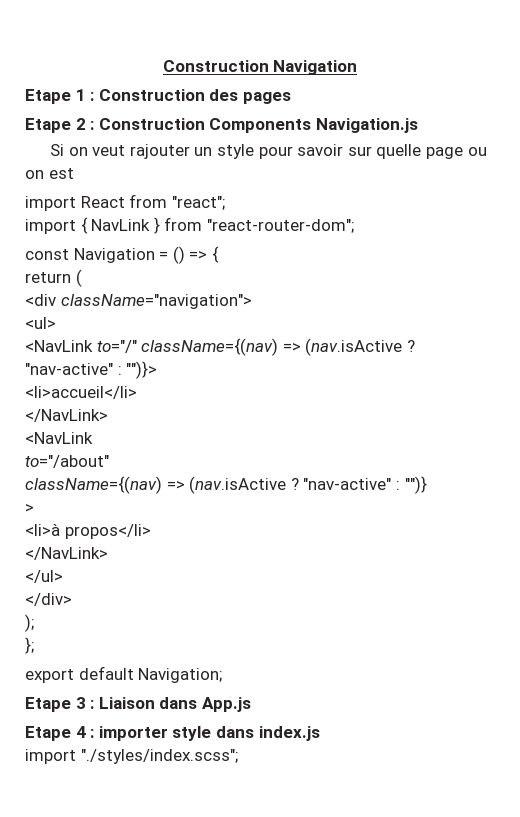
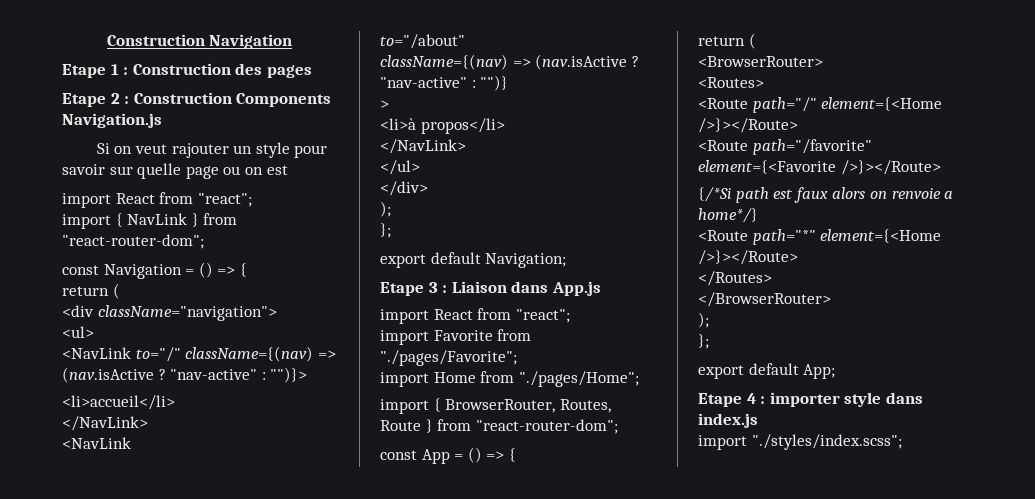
  Etape 3 : Liaison dans App.js
+ import React from "react";
+ import Favorite from "./pages/Favorite";
+ import Home from "./pages/Home";
+ import { BrowserRouter, Routes, Route } from "react-router-dom";
+ const App = () => {
+ return (
+ <BrowserRouter>
+ <Routes>
+ <Route path="/" element={<Home />}></Route>
+ <Route path="/favorite" element={<Favorite />}></Route>
+ {/*Si path est faux alors on renvoie a home*/}
+ <Route path="*" element={<Home />}></Route>
+ </Routes>
+ </BrowserRouter>
+ );
+ };
+ export default App;

